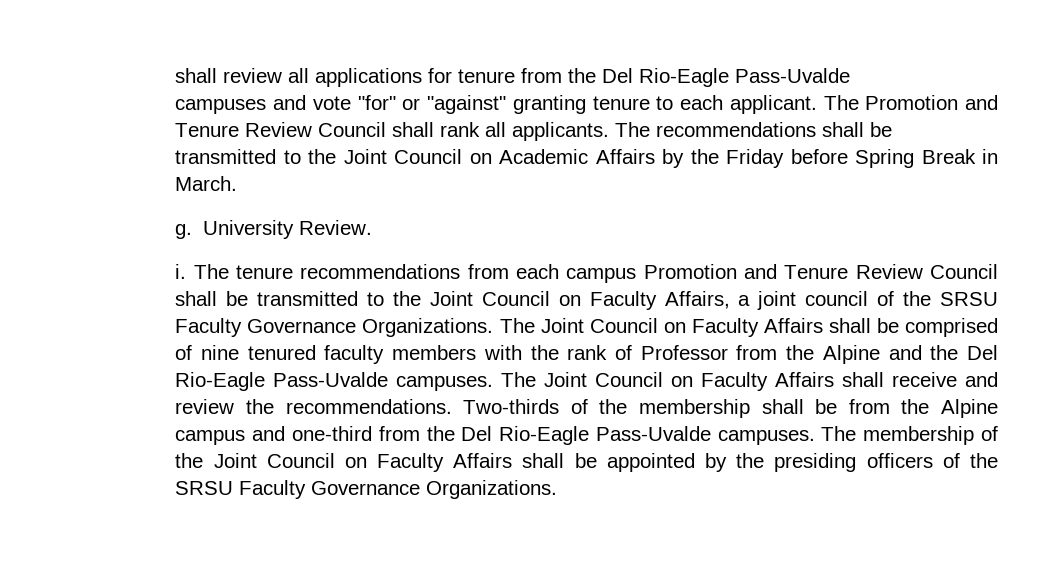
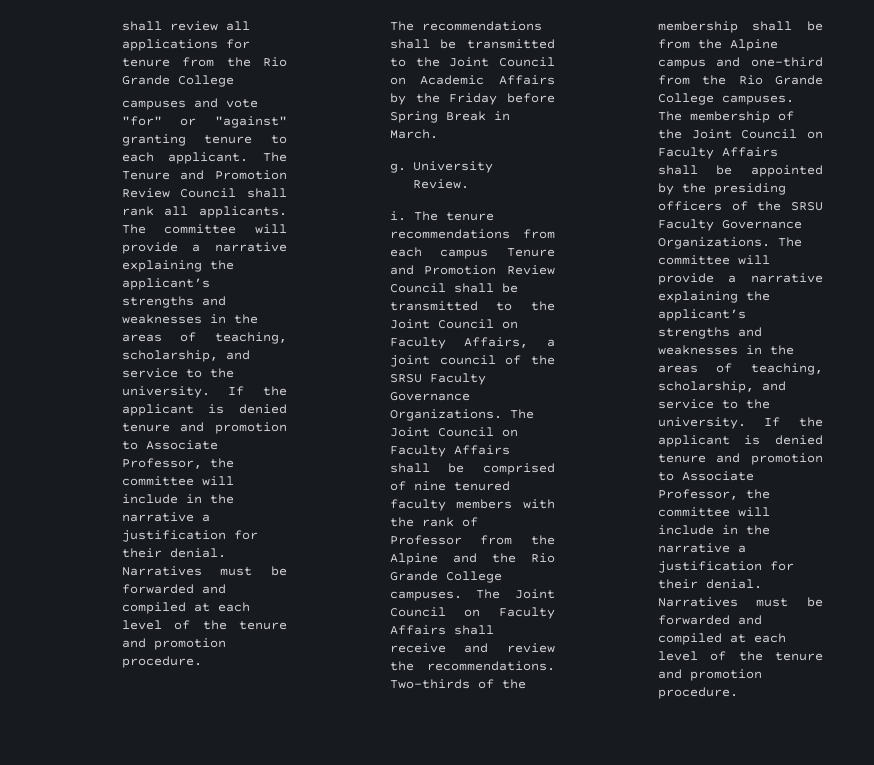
- shall review all applications for tenure from the Del Rio-Eagle Pass-Uvalde
+ shall review all applications for tenure from the Rio Grande College
- The Promotion and Tenure Review Council shall rank all applicants. The recommendations shall be transmitted to the Joint Council on Academic Affairs by the Friday before Spring Break in March.
+ The Tenure and Promotion Review Council shall rank all applicants. The committee will provide a narrative explaining the applicant’s strengths and weaknesses in the areas of teaching, scholarship, and service to the university. If the applicant is denied tenure and promotion to Associate Professor, the committee will include in the narrative a justification for their denial. Narratives must be forwarded and compiled at each level of the tenure and promotion procedure.
+ The recommendations shall be transmitted to the Joint Council on Academic Affairs by the Friday before Spring Break in March.
- The tenure recommendations from each campus Promotion and Tenure Review Council shall be transmitted to the Joint Council on Faculty Affairs, a joint council of the SRSU Faculty Governance Organizations.
+ The tenure recommendations from each campus Tenure and Promotion Review Council shall be transmitted to the Joint Council on Faculty Affairs, a joint council of the SRSU Faculty Governance Organizations.
- The Joint Council on Faculty Affairs shall be comprised of nine tenured faculty members with the rank of Professor from the Alpine and the Del Rio-Eagle Pass-Uvalde campuses.
+ The Joint Council on Faculty Affairs shall be comprised of nine tenured faculty members with the rank of Professor from the Alpine and the Rio Grande College campuses.
- Two-thirds of the membership shall be from the Alpine campus and one-third from the Del Rio-Eagle Pass-Uvalde campuses.
+ Two-thirds of the membership shall be from the Alpine campus and one-third from the Rio Grande College campuses.
- The membership of the Joint Council on Faculty Affairs shall be appointed by the presiding officers of the SRSU Faculty Governance Organizations.
+ The membership of the Joint Council on Faculty Affairs shall be appointed by the presiding officers of the SRSU Faculty Governance Organizations. The committee will provide a narrative explaining the applicant’s strengths and weaknesses in the areas of teaching, scholarship, and service to the university. If the applicant is denied tenure and promotion to Associate Professor, the committee will include in the narrative a justification for their denial. Narratives must be forwarded and compiled at each level of the tenure and promotion procedure.

